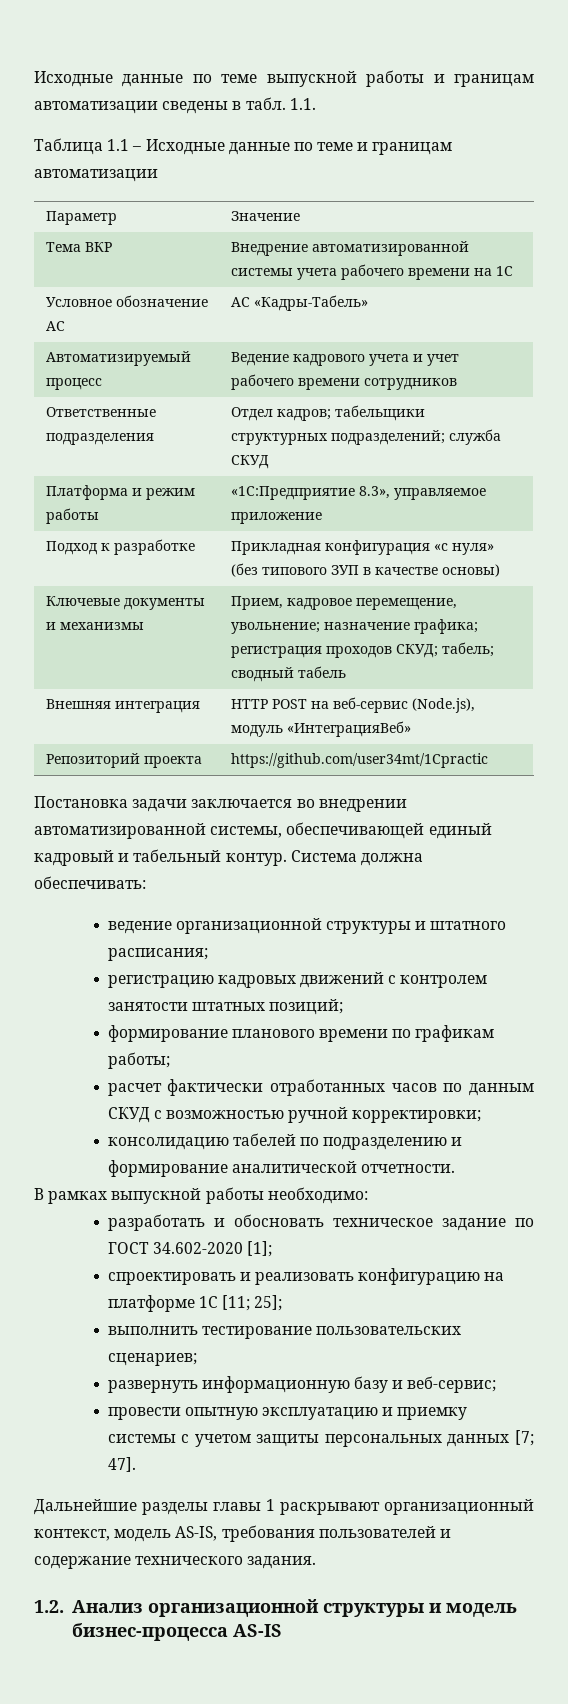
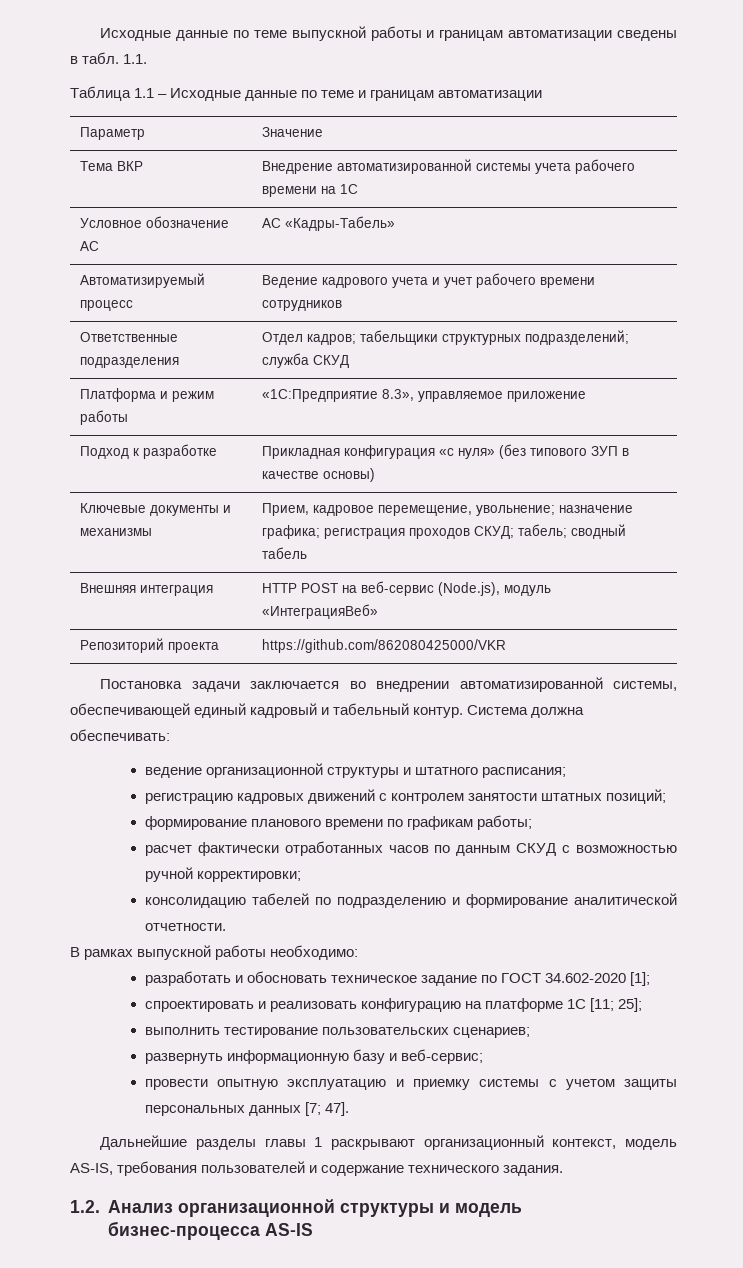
- Репозиторий проекта | https://github.com/user34mt/1Cpractic
+ Репозиторий проекта | https://github.com/862080425000/VKR

